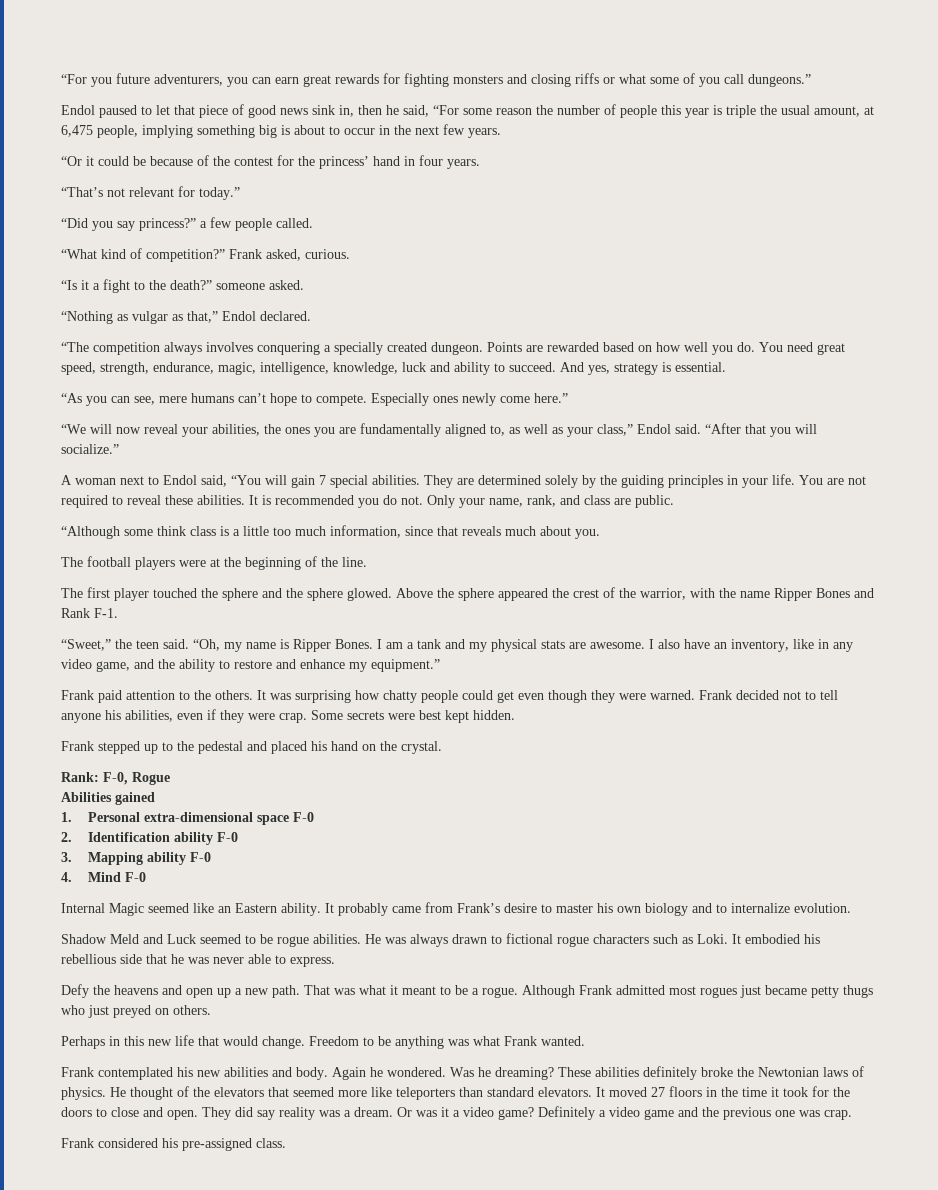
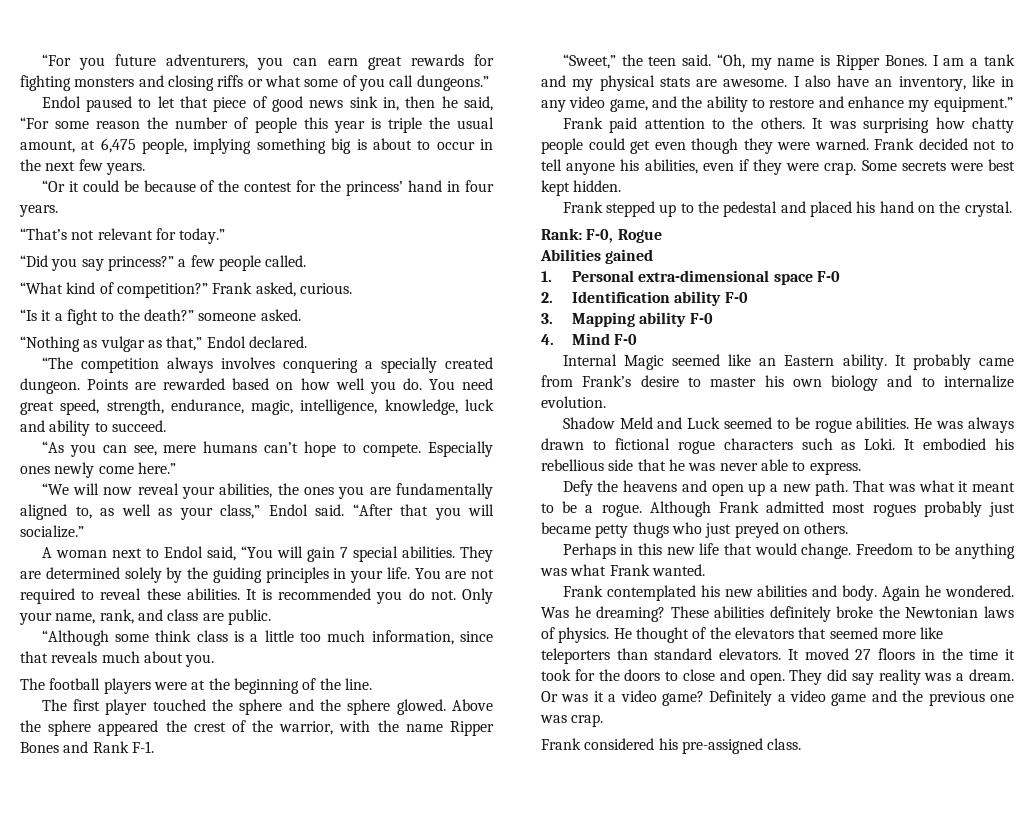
- And yes, strategy is essential.
- Although Frank admitted most rogues just became petty thugs who just preyed on others.
+ Although Frank admitted most rogues probably just became petty thugs who just preyed on others.

